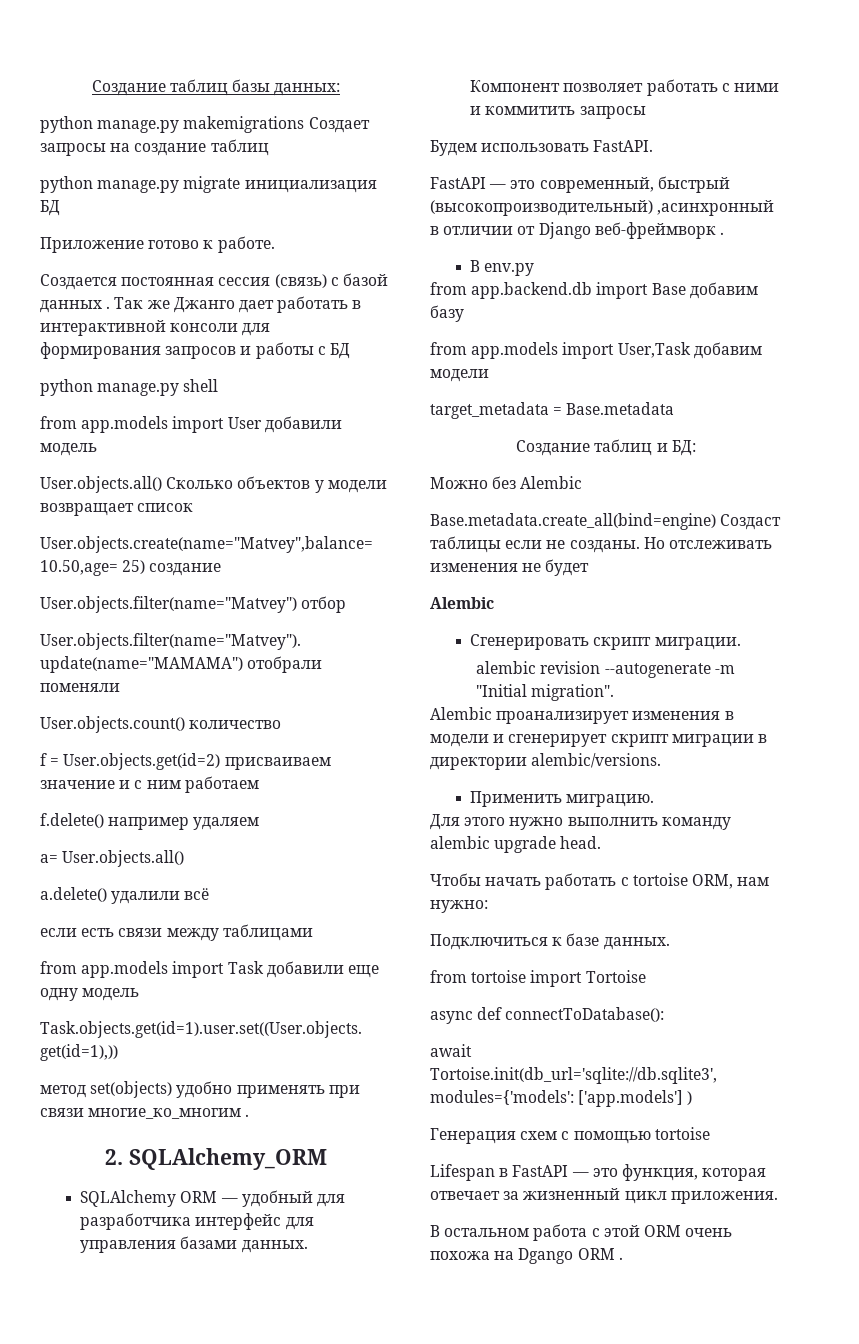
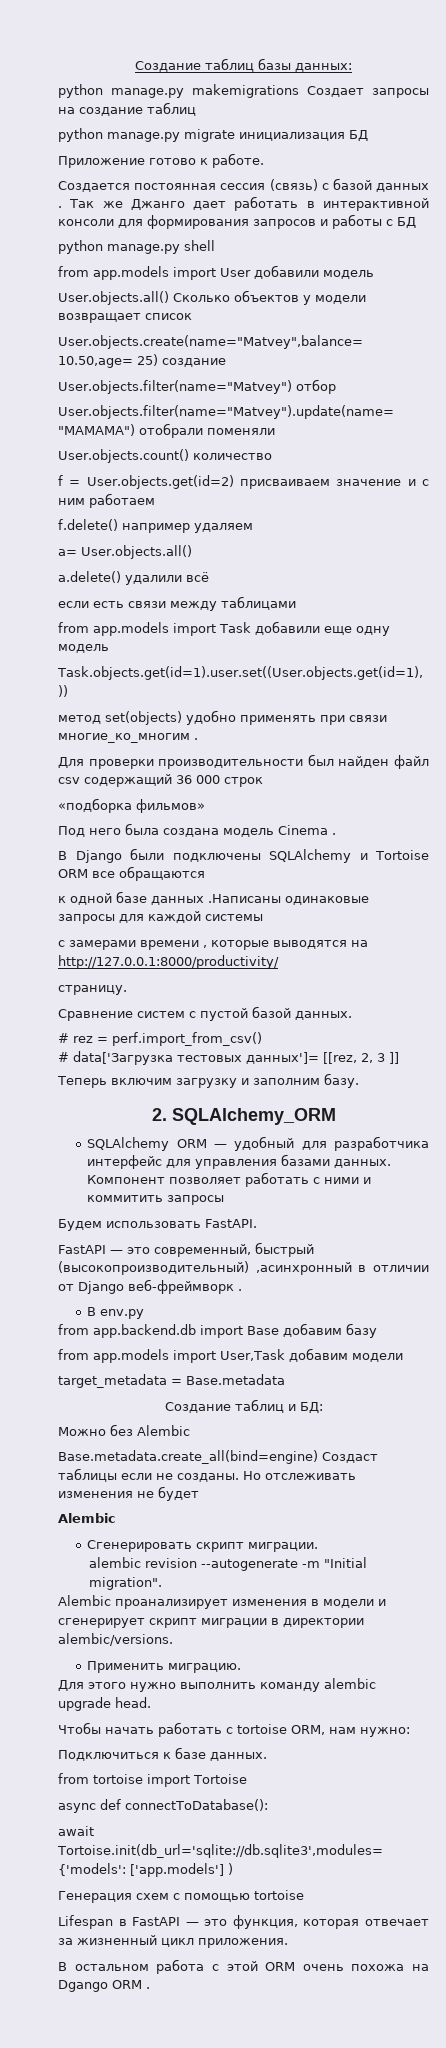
+ Для проверки производительности был найден файл csv содержащий 36 000 строк
+ «подборка фильмов»
+ Под него была создана модель Cinema .
+ В Django были подключены SQLAlchemy и Tortoise ORM все обращаются
+ к одной базе данных .Написаны одинаковые запросы для каждой системы
+ с замерами времени , которые выводятся на http://127.0.0.1:8000/productivity/
+ страницу.
+ Сравнение систем с пустой базой данных.
+ # rez = perf.import_from_csv()
+ # data['Загрузка тестовых данных']= [[rez, 2, 3 ]]
+ Теперь включим загрузку и заполним базу.

